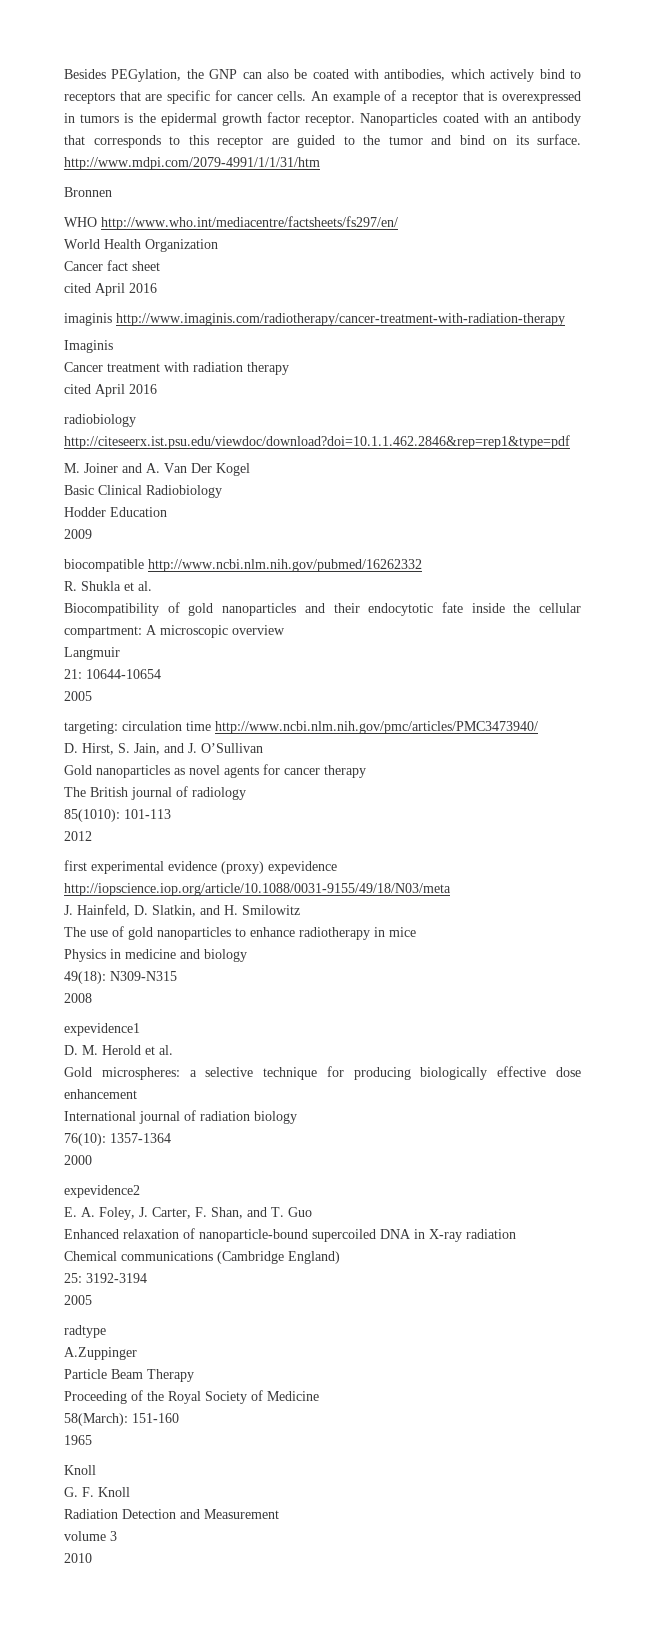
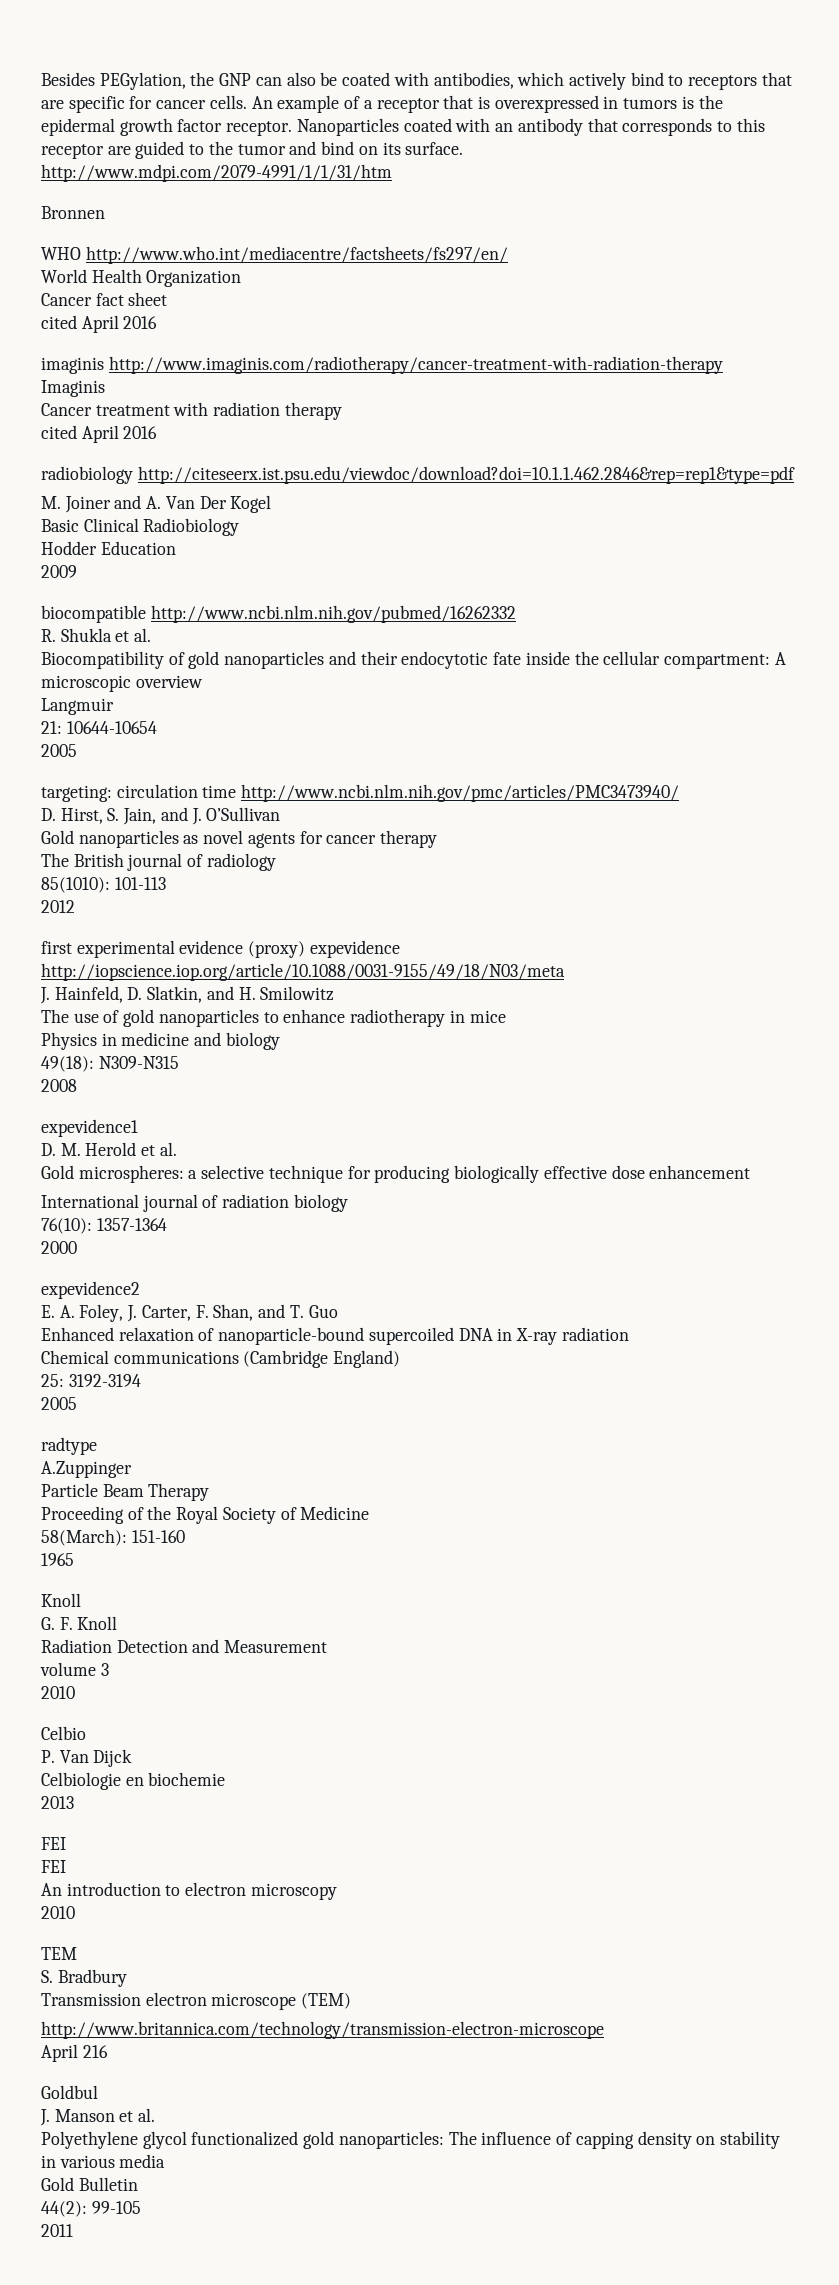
+ Celbio
+ P. Van Dijck
+ Celbiologie en biochemie
+ 2013
+ FEI
+ FEI
+ An introduction to electron microscopy
+ 2010
+ TEM
+ S. Bradbury
+ Transmission electron microscope (TEM)
+ http://www.britannica.com/technology/transmission-electron-microscope
+ April 216
+ Goldbul
+ J. Manson et al.
+ Polyethylene glycol functionalized gold nanoparticles: The influence of capping density on stability in various media
+ Gold Bulletin
+ 44(2): 99-105
+ 2011

